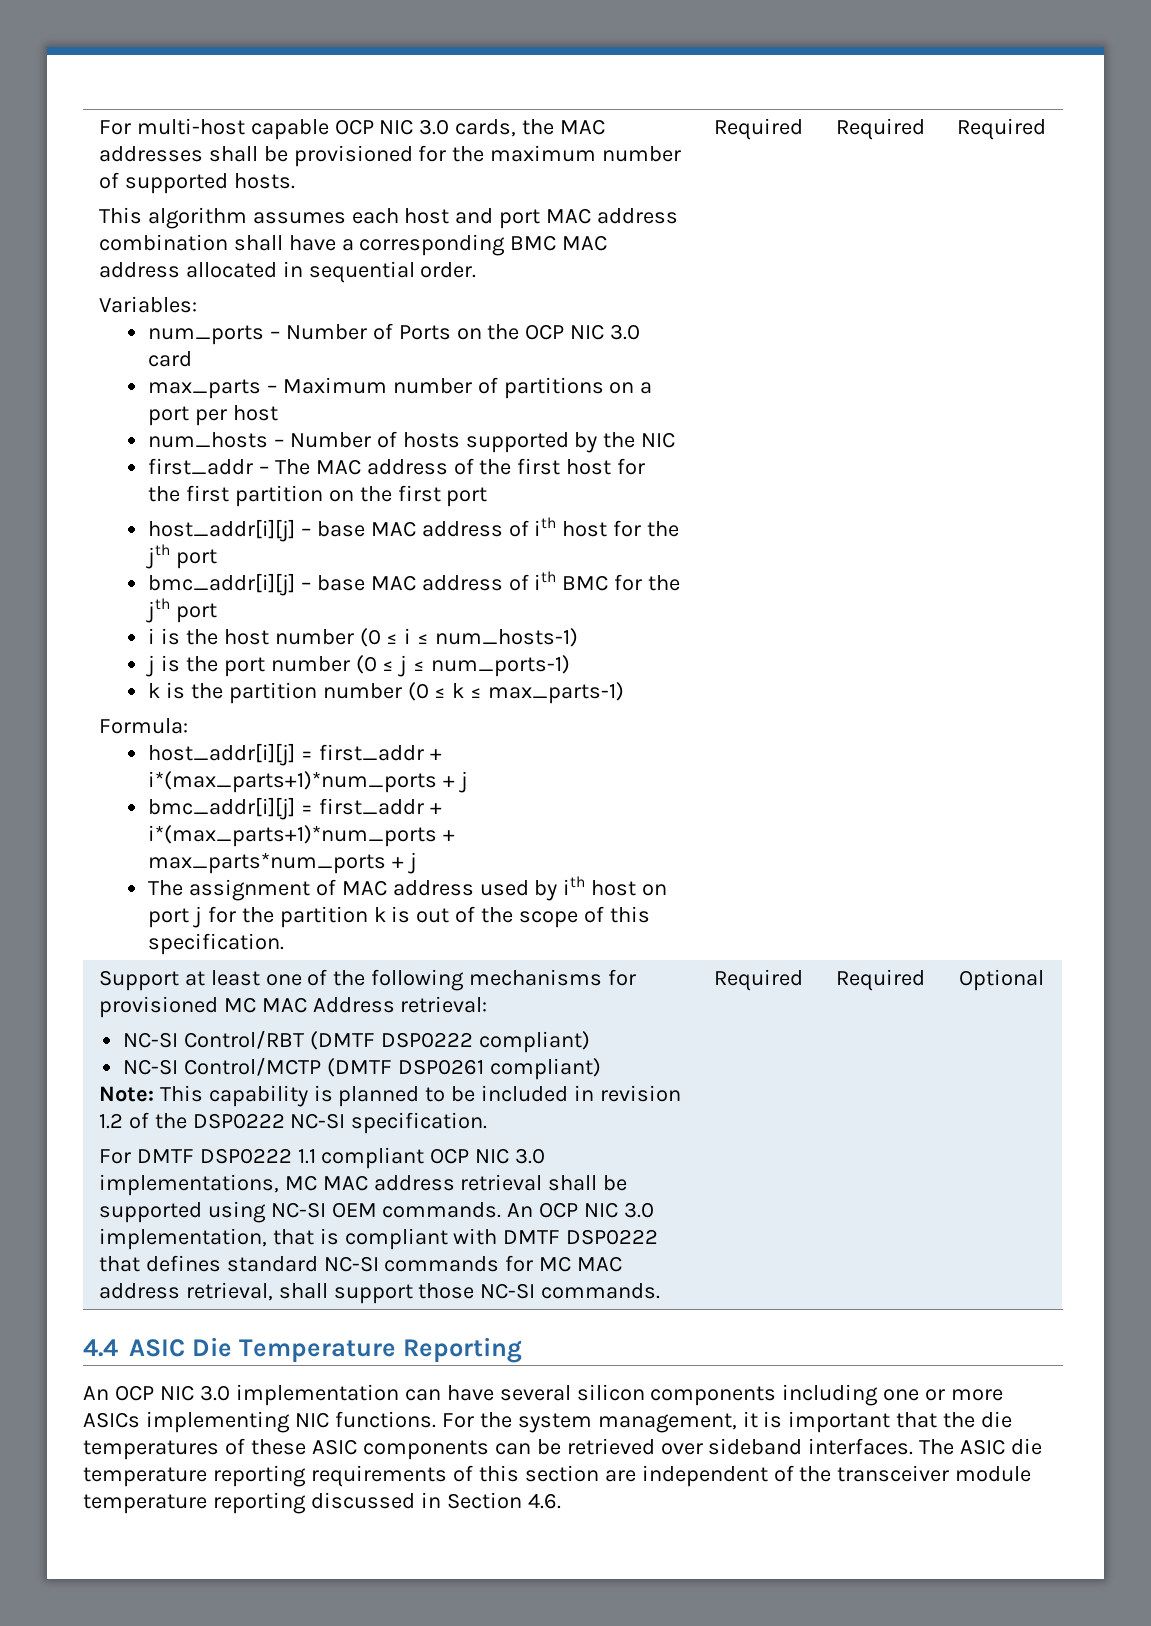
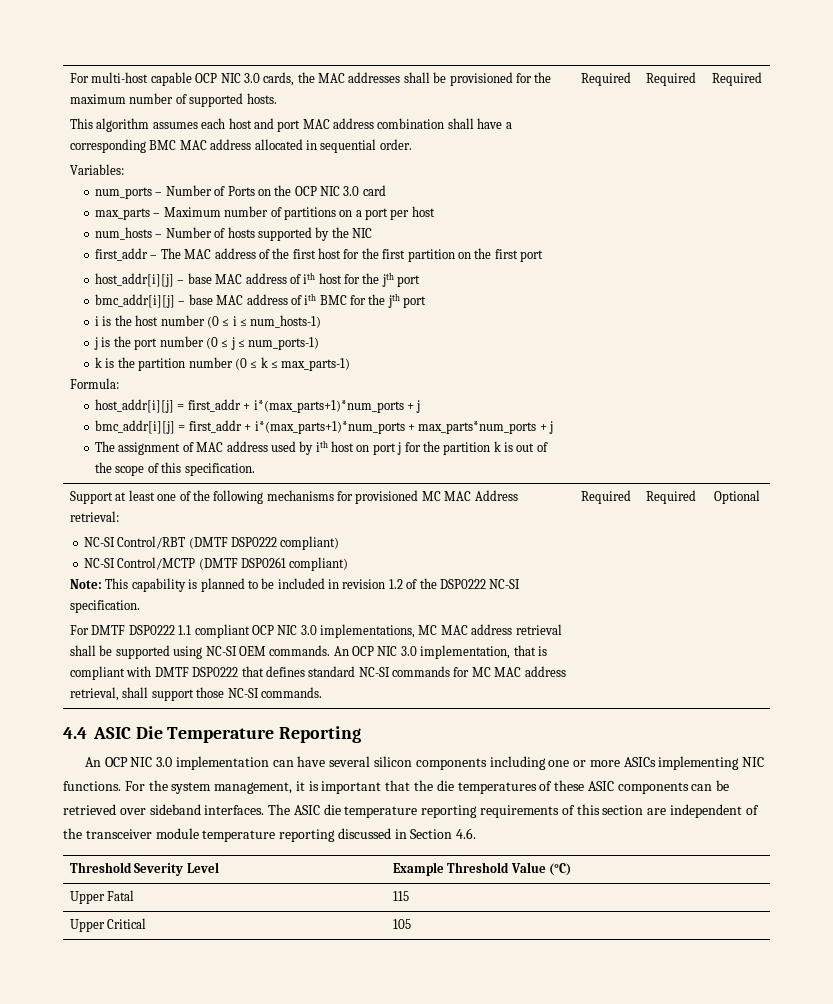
+ Threshold Severity Level | Example Threshold Value (°C)
+ Upper Fatal | 115
+ Upper Critical | 105

